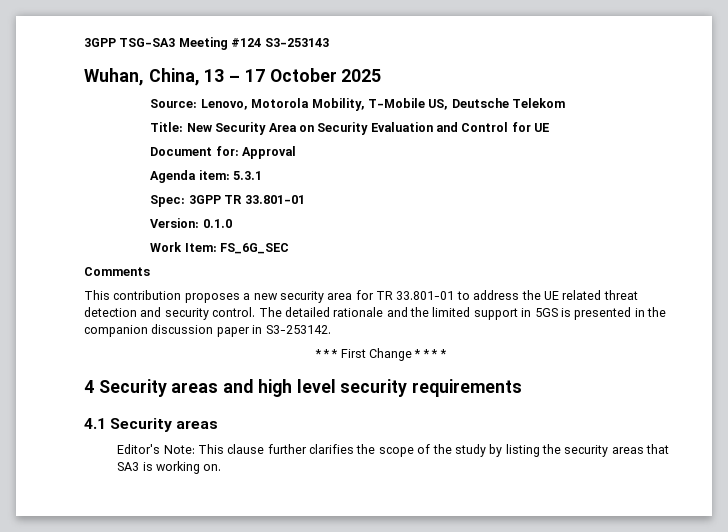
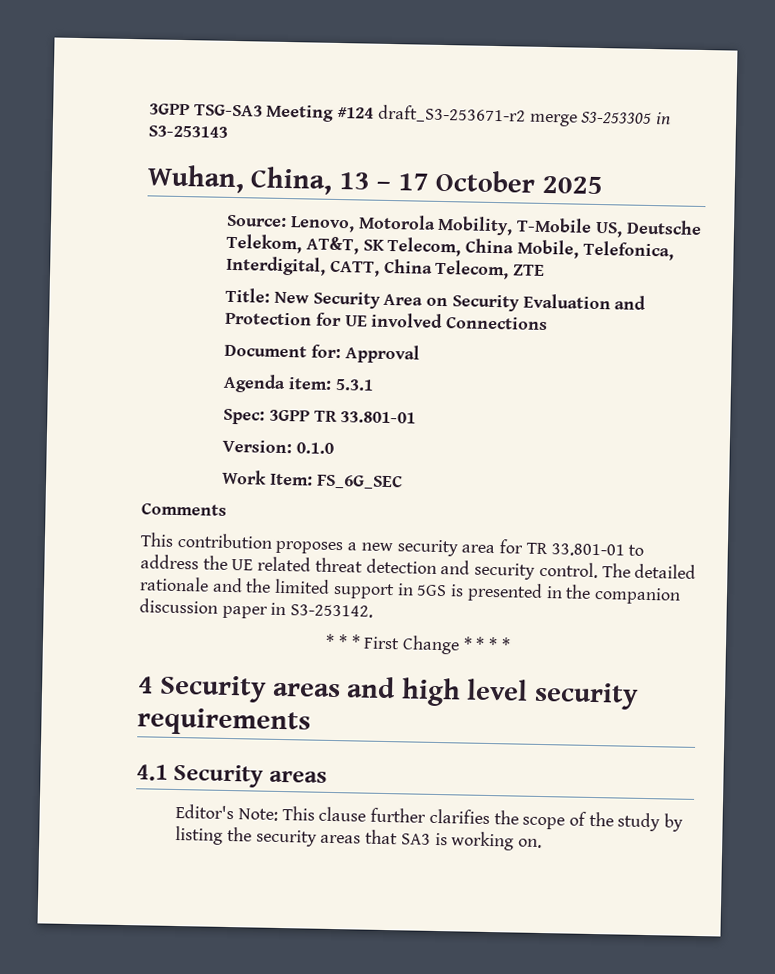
- 3GPP TSG-SA3 Meeting #124 S3-253143
+ 3GPP TSG-SA3 Meeting #124 draft_S3-253671-r2 merge S3-253305 in S3-253143
- Source: Lenovo, Motorola Mobility, T-Mobile US, Deutsche Telekom
+ Source: Lenovo, Motorola Mobility, T-Mobile US, Deutsche Telekom, AT&T, SK Telecom, China Mobile, Telefonica, Interdigital, CATT, China Telecom, ZTE
- Title: New Security Area on Security Evaluation and Control for UE
+ Title: New Security Area on Security Evaluation and Protection for UE involved Connections

